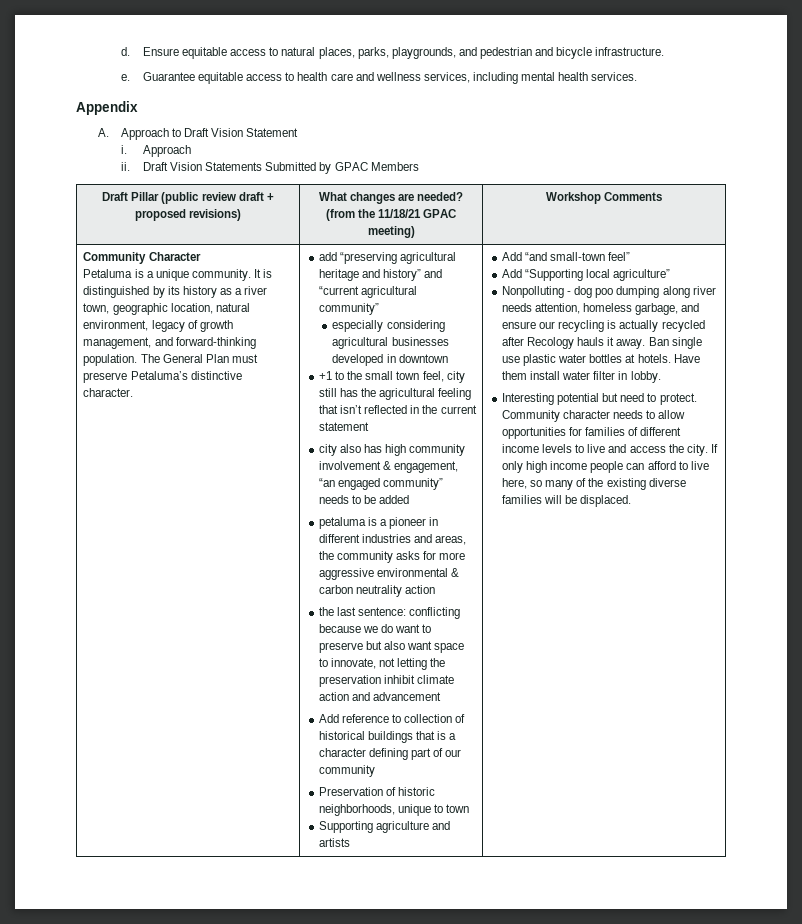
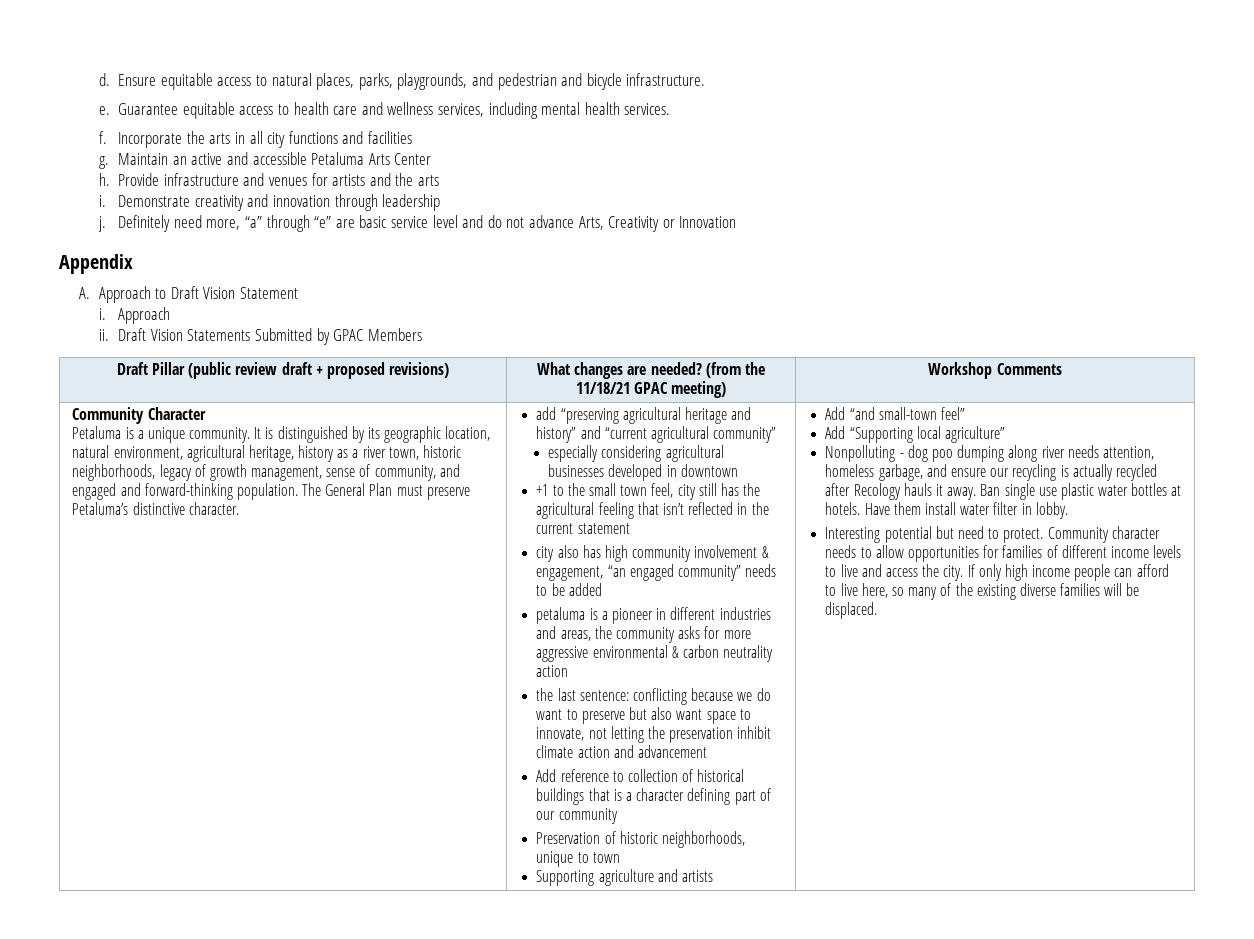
+ f. Incorporate the arts in all city functions and facilities
+ g. Maintain an active and accessible Petaluma Arts Center
+ h. Provide infrastructure and venues for artists and the arts
+ i. Demonstrate creativity and innovation through leadership
+ j. Definitely need more, “a” through “e” are basic service level and do not advance Arts, Creativity or Innovation
- It is distinguished by its history as a river town, geographic location, natural environment, legacy of growth management, and forward-thinking population.
+ It is distinguished by its geographic location, natural environment, agricultural heritage, history as a river town, historic neighborhoods, legacy of growth management, sense of community, and engaged and forward-thinking population.

